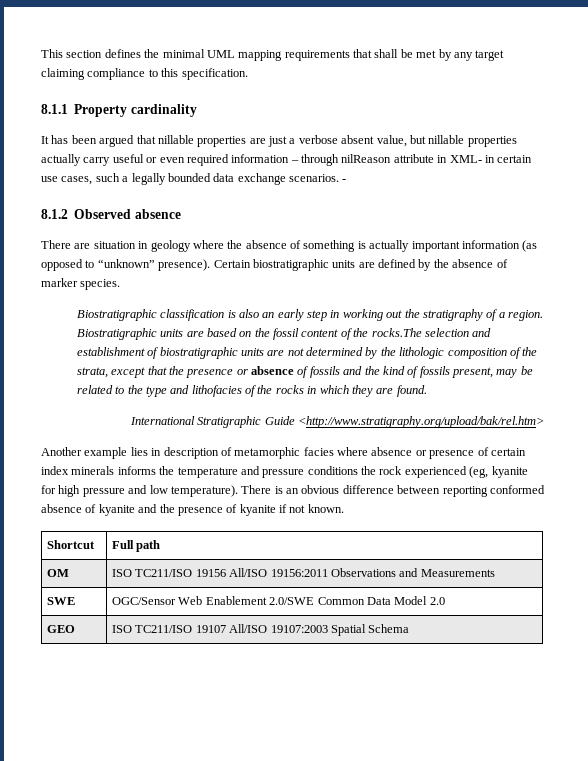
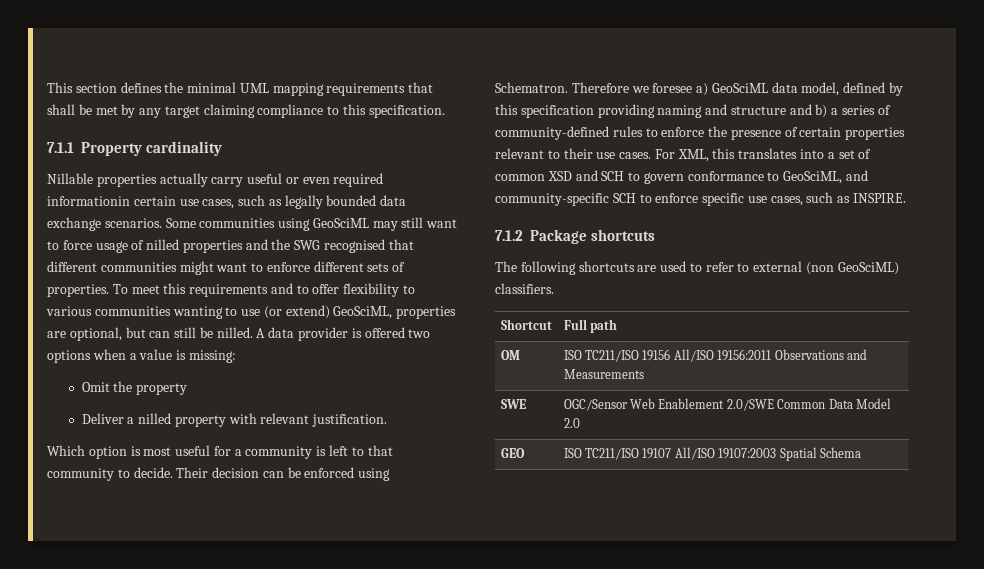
- 8.1.1 Property cardinality
+ 7.1.1 Property cardinality
- It has been argued that nillable properties are just a verbose absent value, but nillable properties actually carry useful or even required information – through nilReason attribute in XML- in certain use cases, such a legally bounded data exchange scenarios. -
- 8.1.2 Observed absence
- There are situation in geology where the absence of something is actually important information (as opposed to “unknown” presence). Certain biostratigraphic units are defined by the absence of marker species.
- Biostratigraphic classification is also an early step in working out the stratigraphy of a region. Biostratigraphic units are based on the fossil content of the rocks.The selection and establishment of biostratigraphic units are not determined by the lithologic composition of the strata, except that the presence or absence of fossils and the kind of fossils present, may be related to the type and lithofacies of the rocks in which they are found.
- International Stratigraphic Guide <http://www.stratigraphy.org/upload/bak/rel.htm>
- Another example lies in description of metamorphic facies where absence or presence of certain index minerals informs the temperature and pressure conditions the rock experienced (eg, kyanite for high pressure and low temperature). There is an obvious difference between reporting conformed absence of kyanite and the presence of kyanite if not known.
+ Nillable properties actually carry useful or even required informationin certain use cases, such as legally bounded data exchange scenarios. Some communities using GeoSciML may still want to force usage of nilled properties and the SWG recognised that different communities might want to enforce different sets of properties. To meet this requirements and to offer flexibility to various communities wanting to use (or extend) GeoSciML, properties are optional, but can still be nilled. A data provider is offered two options when a value is missing:
+ Omit the property
+ Deliver a nilled property with relevant justification.
+ Which option is most useful for a community is left to that community to decide. Their decision can be enforced using Schematron. Therefore we foresee a) GeoSciML data model, defined by this specification providing naming and structure and b) a series of community-defined rules to enforce the presence of certain properties relevant to their use cases. For XML, this translates into a set of common XSD and SCH to govern conformance to GeoSciML, and community-specific SCH to enforce specific use cases, such as INSPIRE.
+ 7.1.2 Package shortcuts
+ The following shortcuts are used to refer to external (non GeoSciML) classifiers.

